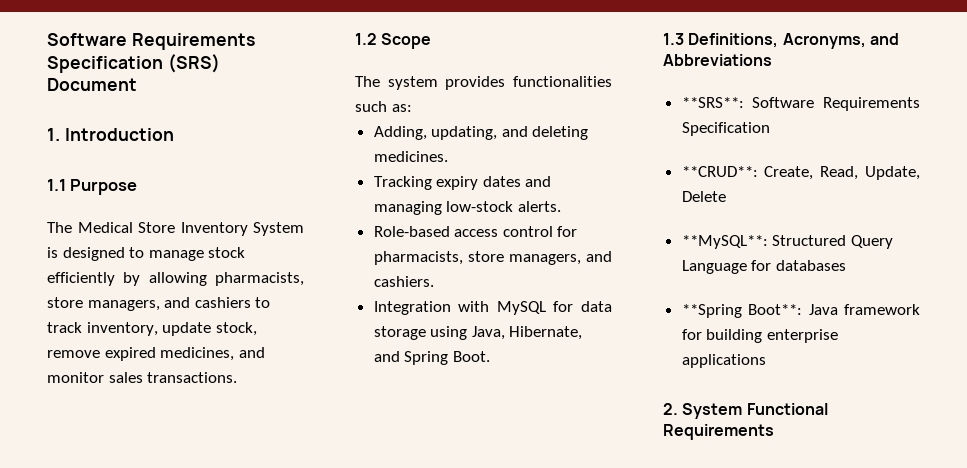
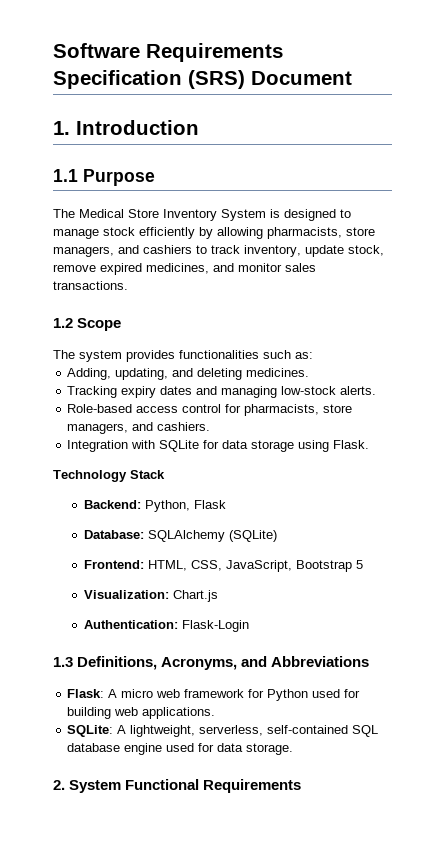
- Integration with MySQL for data storage using Java, Hibernate, and Spring Boot.
+ Integration with SQLite for data storage using Flask.
+ Technology Stack
+ Backend: Python, Flask
+ Database: SQLAlchemy (SQLite)
+ Frontend: HTML, CSS, JavaScript, Bootstrap 5
+ Visualization: Chart.js
+ Authentication: Flask-Login
- **SRS**: Software Requirements Specification
- **CRUD**: Create, Read, Update, Delete
- **MySQL**: Structured Query Language for databases
- **Spring Boot**: Java framework for building enterprise applications
+ Flask: A micro web framework for Python used for building web applications.
+ SQLite: A lightweight, serverless, self-contained SQL database engine used for data storage.

